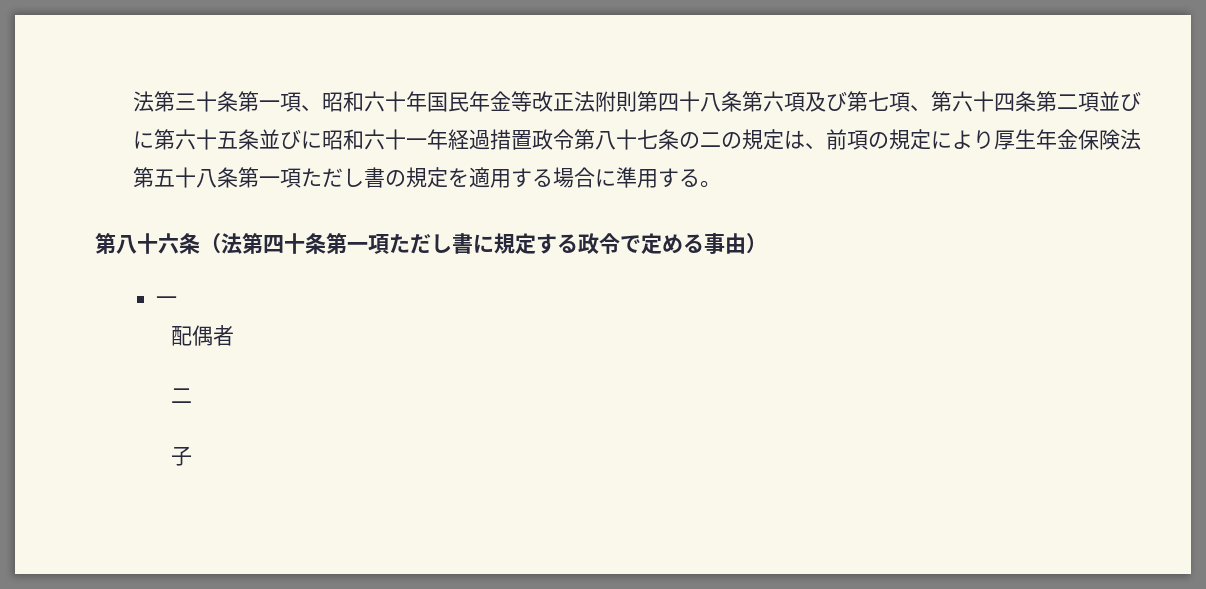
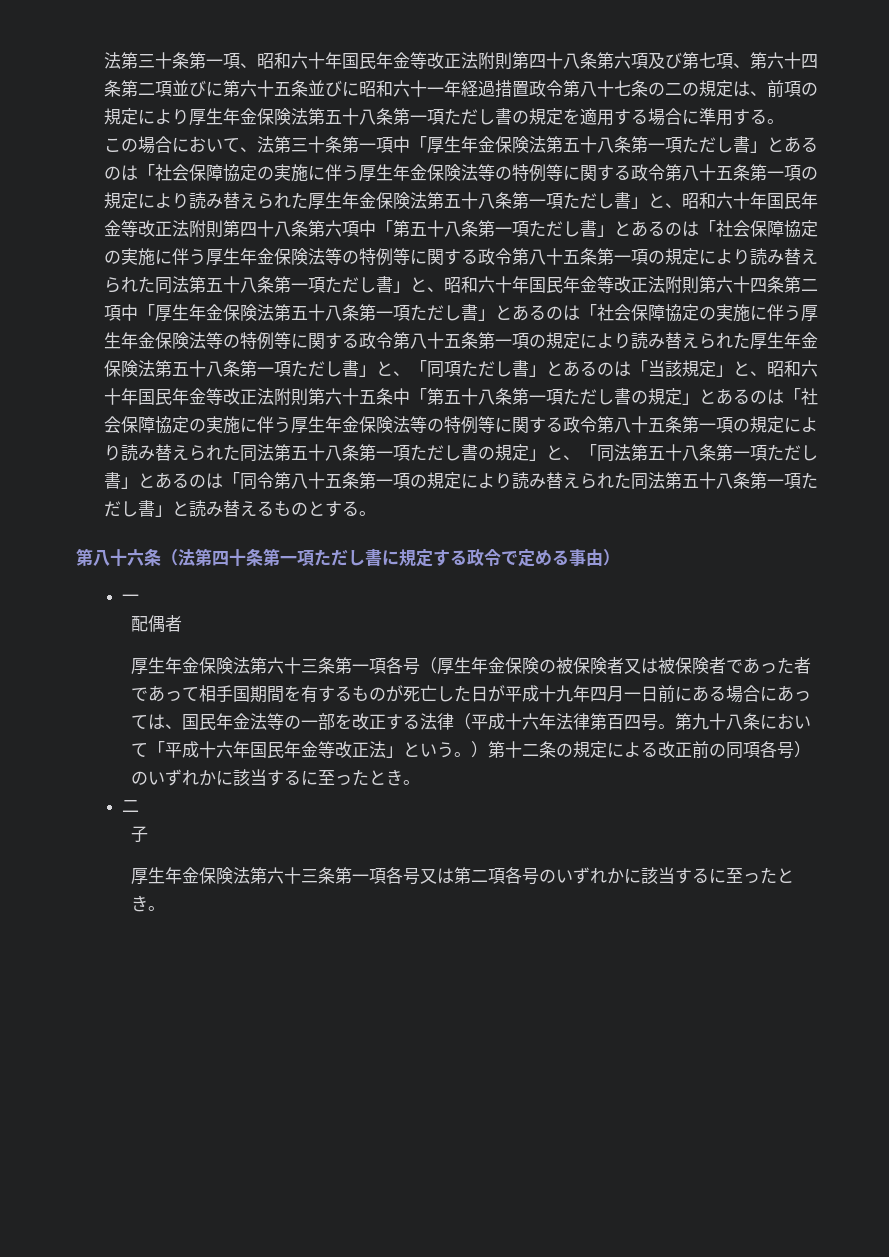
+ この場合において、法第三十条第一項中「厚生年金保険法第五十八条第一項ただし書」とあるのは「社会保障協定の実施に伴う厚生年金保険法等の特例等に関する政令第八十五条第一項の規定により読み替えられた厚生年金保険法第五十八条第一項ただし書」と、昭和六十年国民年金等改正法附則第四十八条第六項中「第五十八条第一項ただし書」とあるのは「社会保障協定の実施に伴う厚生年金保険法等の特例等に関する政令第八十五条第一項の規定により読み替えられた同法第五十八条第一項ただし書」と、昭和六十年国民年金等改正法附則第六十四条第二項中「厚生年金保険法第五十八条第一項ただし書」とあるのは「社会保障協定の実施に伴う厚生年金保険法等の特例等に関する政令第八十五条第一項の規定により読み替えられた厚生年金保険法第五十八条第一項ただし書」と、「同項ただし書」とあるのは「当該規定」と、昭和六十年国民年金等改正法附則第六十五条中「第五十八条第一項ただし書の規定」とあるのは「社会保障協定の実施に伴う厚生年金保険法等の特例等に関する政令第八十五条第一項の規定により読み替えられた同法第五十八条第一項ただし書の規定」と、「同法第五十八条第一項ただし書」とあるのは「同令第八十五条第一項の規定により読み替えられた同法第五十八条第一項ただし書」と読み替えるものとする。
  配偶者
+ 厚生年金保険法第六十三条第一項各号（厚生年金保険の被保険者又は被保険者であった者であって相手国期間を有するものが死亡した日が平成十九年四月一日前にある場合にあっては、国民年金法等の一部を改正する法律（平成十六年法律第百四号。第九十八条において「平成十六年国民年金等改正法」という。）第十二条の規定による改正前の同項各号）のいずれかに該当するに至ったとき。
  二
  子
+ 厚生年金保険法第六十三条第一項各号又は第二項各号のいずれかに該当するに至ったとき。

